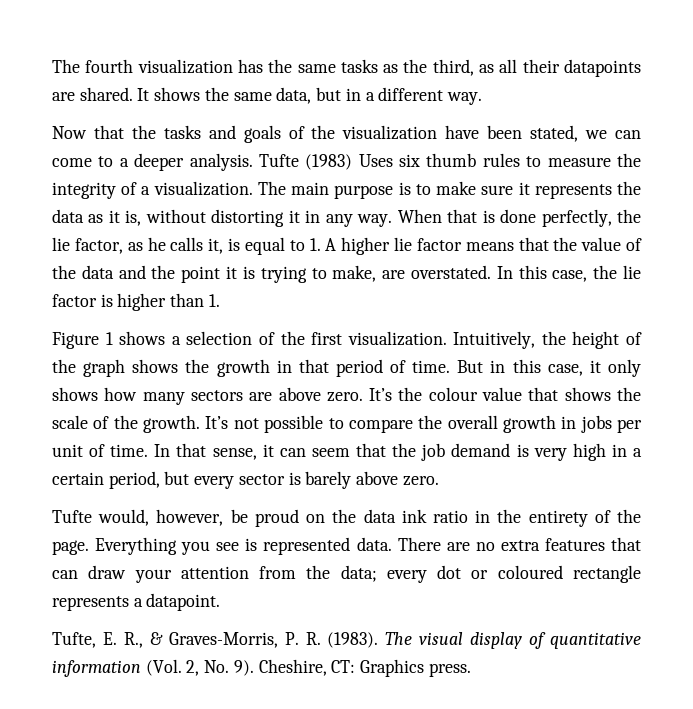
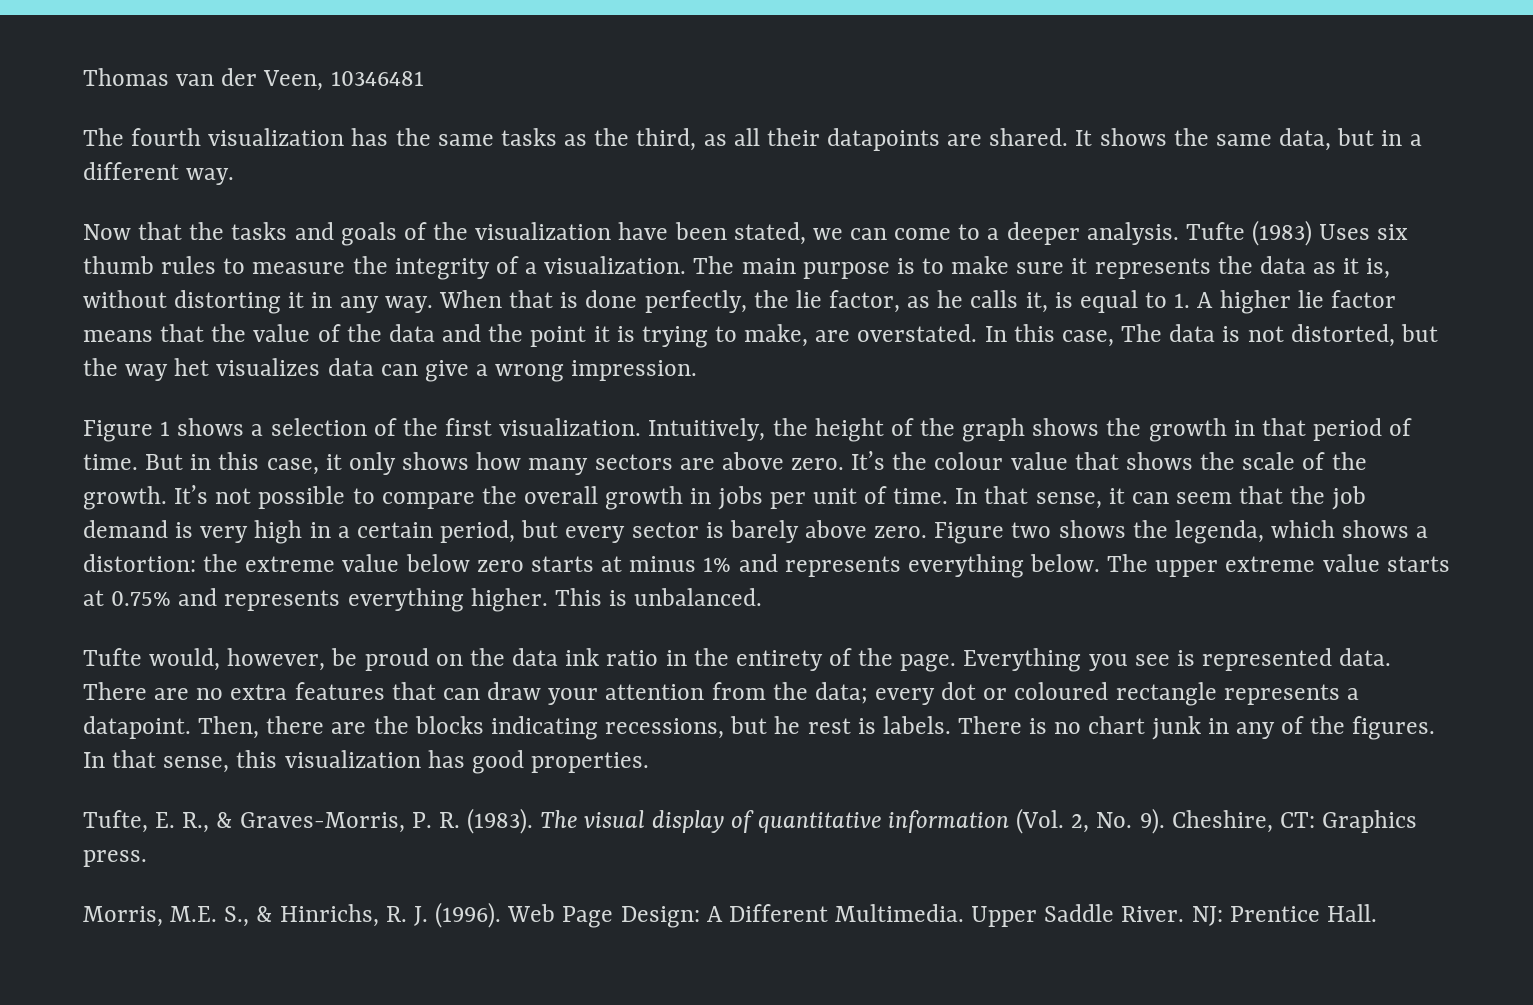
+ Thomas van der Veen, 10346481
- In this case, the lie factor is higher than 1.
+ In this case, The data is not distorted, but the way het visualizes data can give a wrong impression.
+ Figure two shows the legenda, which shows a distortion: the extreme value below zero starts at minus 1% and represents everything below. The upper extreme value starts at 0.75% and represents everything higher. This is unbalanced.
+ Then, there are the blocks indicating recessions, but he rest is labels. There is no chart junk in any of the figures. In that sense, this visualization has good properties.
+ Morris, M.E. S., & Hinrichs, R. J. (1996). Web Page Design: A Different Multimedia. Upper Saddle River. NJ: Prentice Hall.

